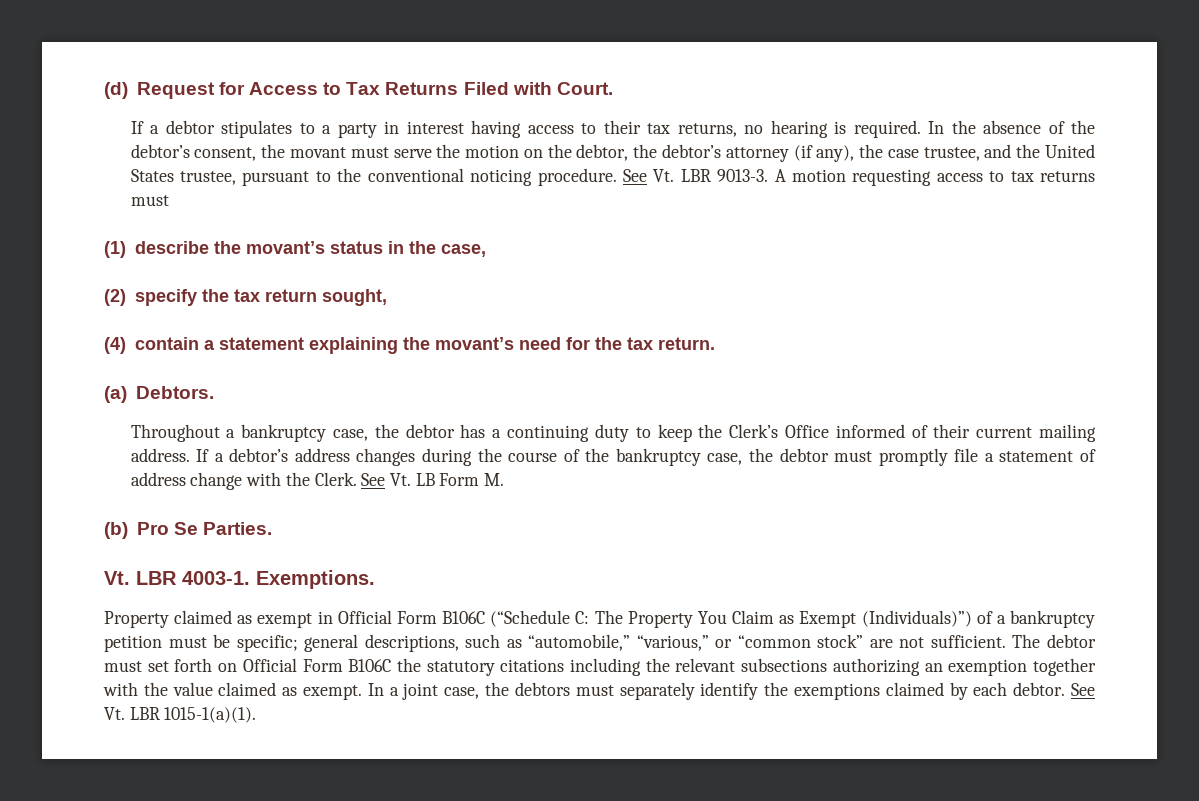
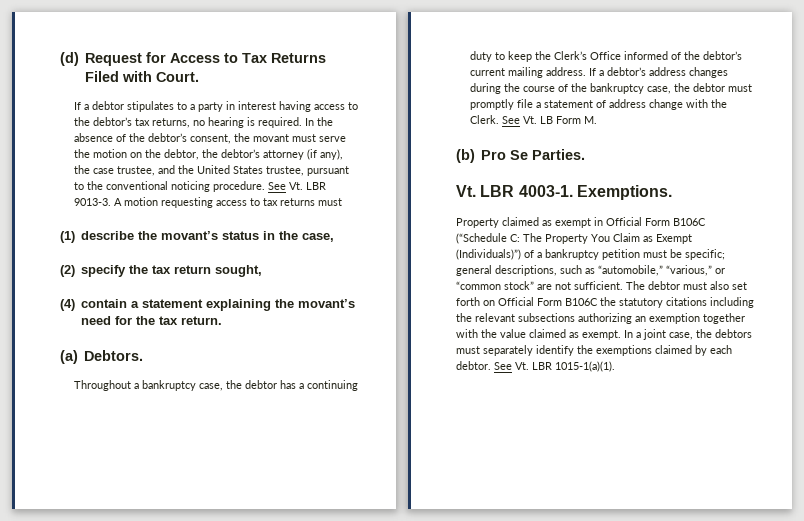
- If a debtor stipulates to a party in interest having access to their tax returns, no hearing is required.
+ If a debtor stipulates to a party in interest having access to the debtor’s tax returns, no hearing is required.
- Throughout a bankruptcy case, the debtor has a continuing duty to keep the Clerk’s Office informed of their current mailing address.
+ Throughout a bankruptcy case, the debtor has a continuing duty to keep the Clerk’s Office informed of the debtor’s current mailing address.
- The debtor must set forth on Official Form B106C the statutory citations including the relevant subsections authorizing an exemption together with the value claimed as exempt.
+ The debtor must also set forth on Official Form B106C the statutory citations including the relevant subsections authorizing an exemption together with the value claimed as exempt.

